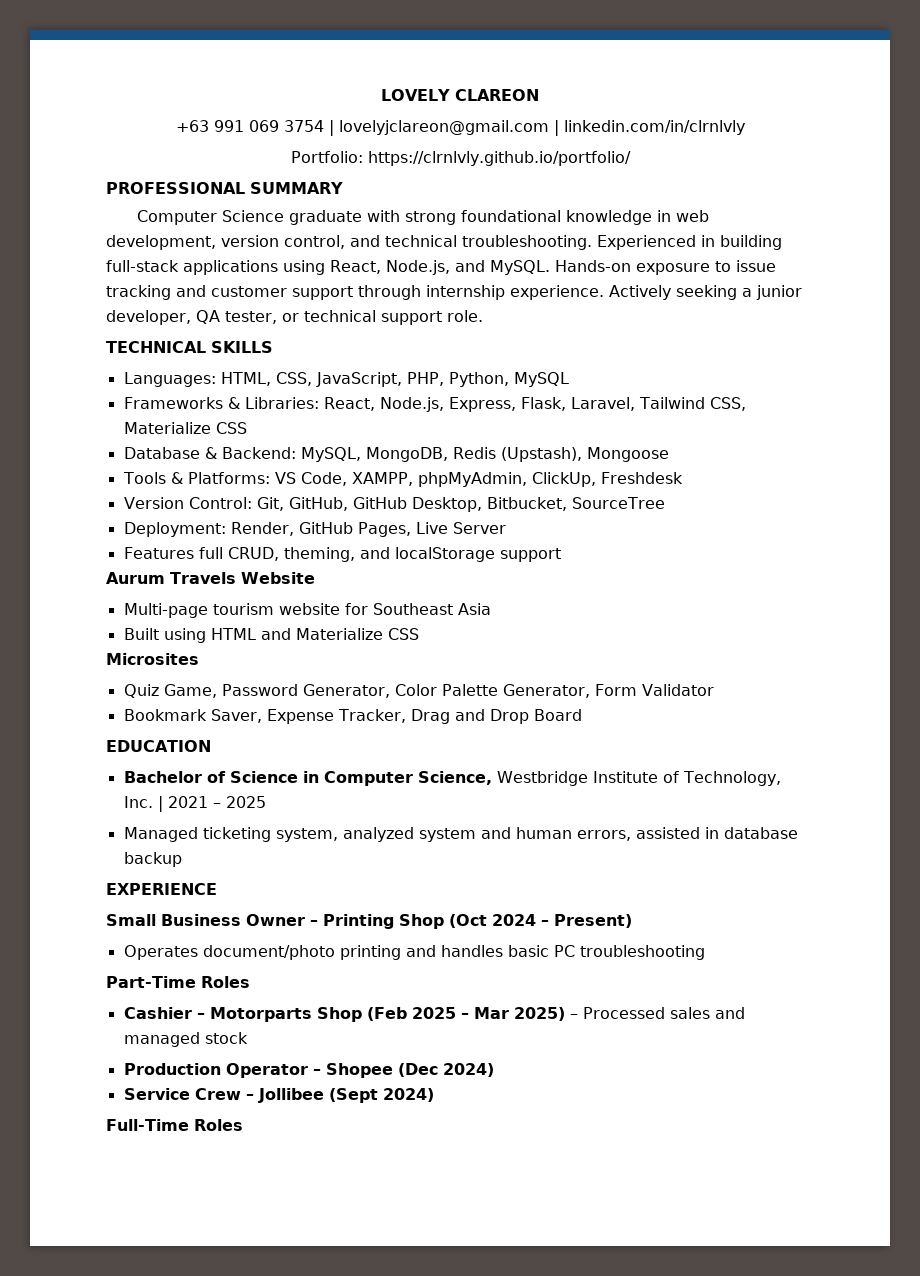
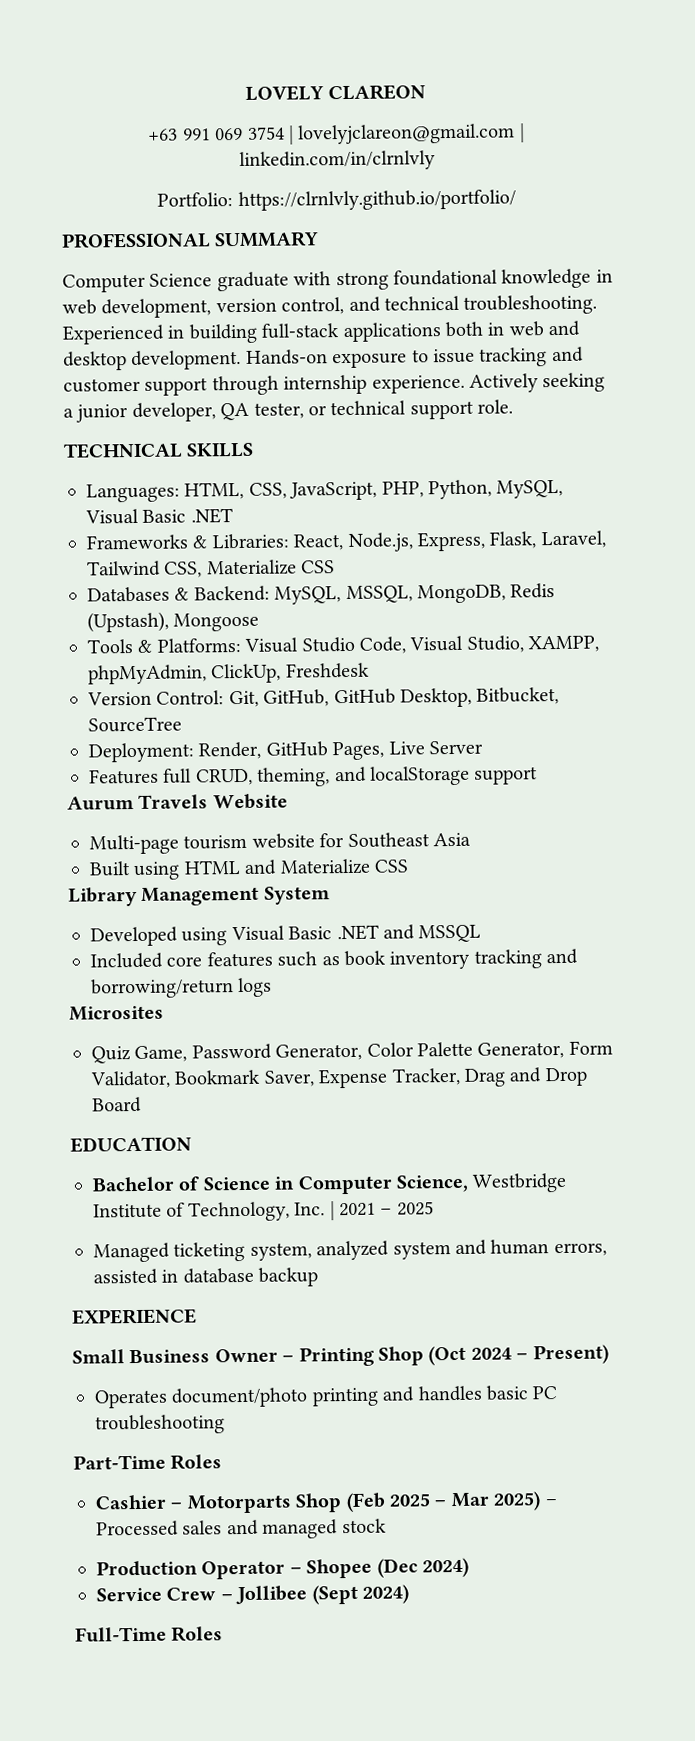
- Experienced in building full-stack applications using React, Node.js, and MySQL.
+ Experienced in building full-stack applications both in web and desktop development.
- Languages: HTML, CSS, JavaScript, PHP, Python, MySQL
+ Languages: HTML, CSS, JavaScript, PHP, Python, MySQL, Visual Basic .NET
- Database & Backend: MySQL, MongoDB, Redis (Upstash), Mongoose
+ Databases & Backend: MySQL, MSSQL, MongoDB, Redis (Upstash), Mongoose
- Tools & Platforms: VS Code, XAMPP, phpMyAdmin, ClickUp, Freshdesk
+ Tools & Platforms: Visual Studio Code, Visual Studio, XAMPP, phpMyAdmin, ClickUp, Freshdesk
+ Library Management System
+ Developed using Visual Basic .NET and MSSQL
+ Included core features such as book inventory tracking and borrowing/return logs
- Quiz Game, Password Generator, Color Palette Generator, Form Validator
- Bookmark Saver, Expense Tracker, Drag and Drop Board
+ Quiz Game, Password Generator, Color Palette Generator, Form Validator, Bookmark Saver, Expense Tracker, Drag and Drop Board

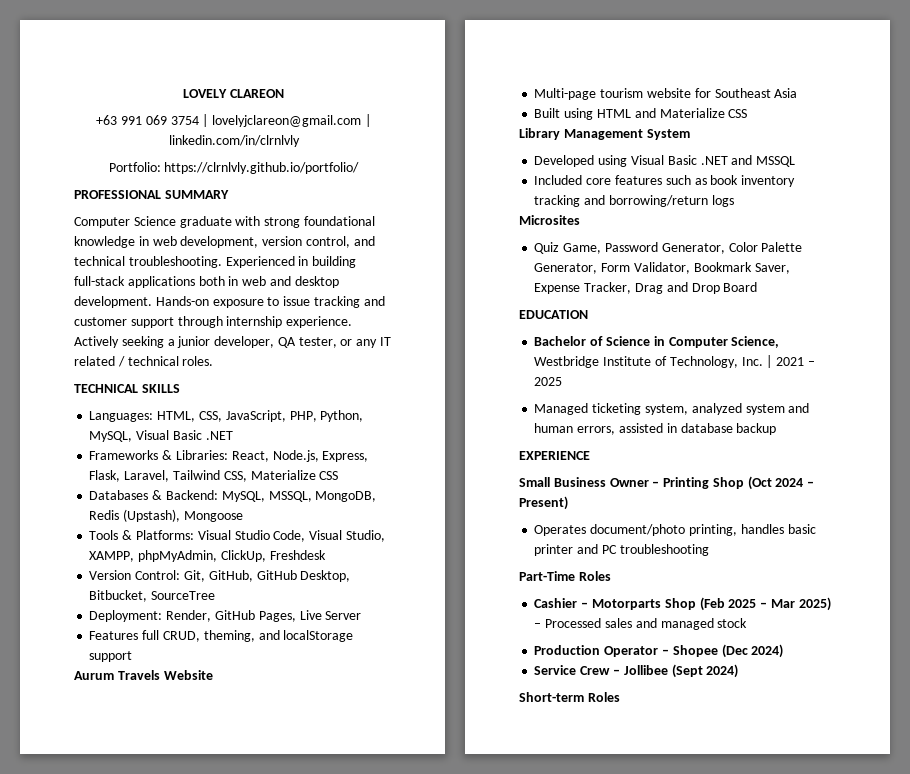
- Actively seeking a junior developer, QA tester, or technical support role.
+ Actively seeking a junior developer, QA tester, or any IT related / technical roles.
- Operates document/photo printing and handles basic PC troubleshooting
+ Operates document/photo printing, handles basic printer and PC troubleshooting
- Full-Time Roles
+ Short-term Roles

